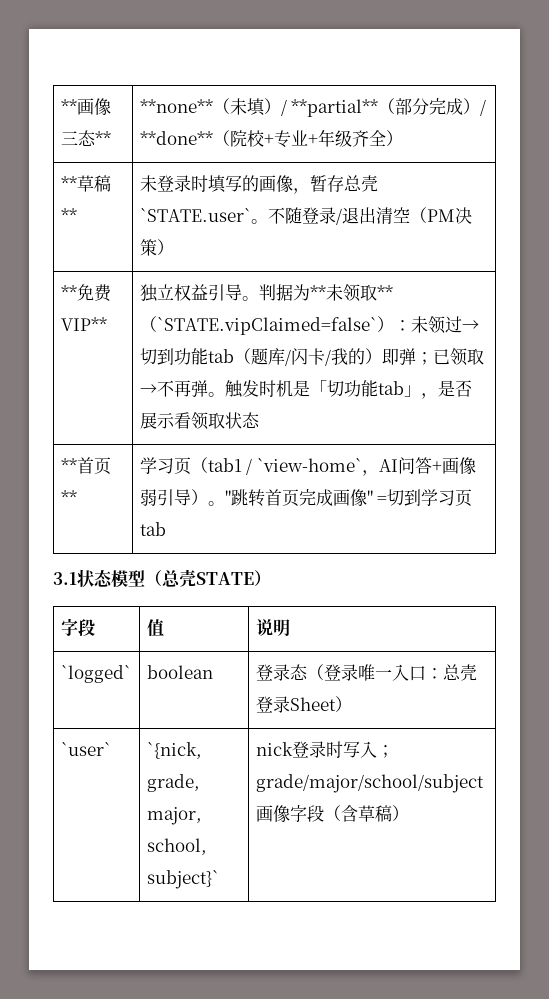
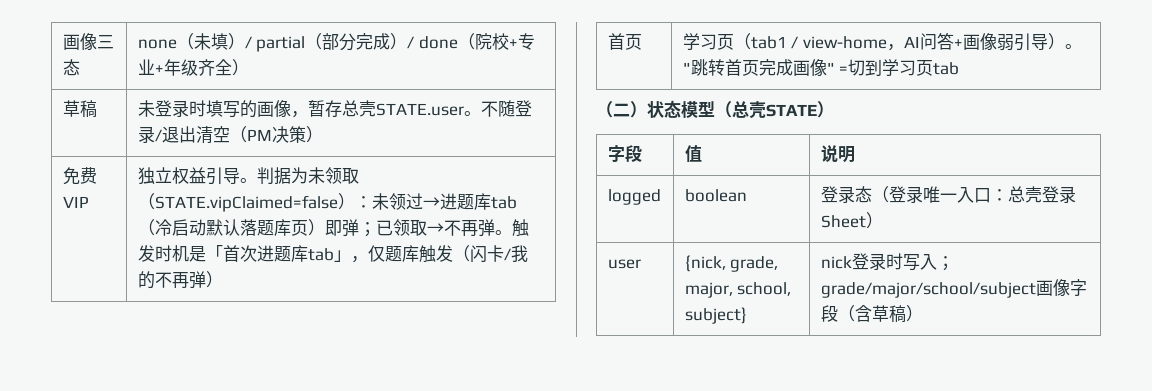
- **画像三态** | **none**（未填）/ **partial**（部分完成）/ **done**（院校+专业+年级齐全）
+ 画像三态 | none（未填）/ partial（部分完成）/ done（院校+专业+年级齐全）
- **草稿** | 未登录时填写的画像，暂存总壳`STATE.user`。不随登录/退出清空（PM决策）
+ 草稿 | 未登录时填写的画像，暂存总壳STATE.user。不随登录/退出清空（PM决策）
- **免费VIP**
+ 免费VIP
- 判据为**未领取**（`STATE.vipClaimed=false`）：未领过→切到功能tab（题库/闪卡/我的）即弹；已领取→不再弹。
+ 判据为未领取（STATE.vipClaimed=false）：未领过→进题库tab（冷启动默认落题库页）即弹；已领取→不再弹。
- 触发时机是「切功能tab」，是否展示看领取状态
- **首页** | 学习页（tab1 / `view-home`，AI问答+画像弱引导）。"跳转首页完成画像" =切到学习页tab
+ 触发时机是「首次进题库tab」，仅题库触发（闪卡/我的不再弹）
+ 首页 | 学习页（tab1 / view-home，AI问答+画像弱引导）。"跳转首页完成画像" =切到学习页tab
- 3.1状态模型（总壳STATE）
+ （二）状态模型（总壳STATE）
- `logged` | boolean | 登录态（登录唯一入口：总壳登录Sheet）
+ logged | boolean | 登录态（登录唯一入口：总壳登录Sheet）
- `user` | `{nick, grade, major, school, subject}` | nick登录时写入；grade/major/school/subject画像字段（含草稿）
+ user | {nick, grade, major, school, subject} | nick登录时写入；grade/major/school/subject画像字段（含草稿）

